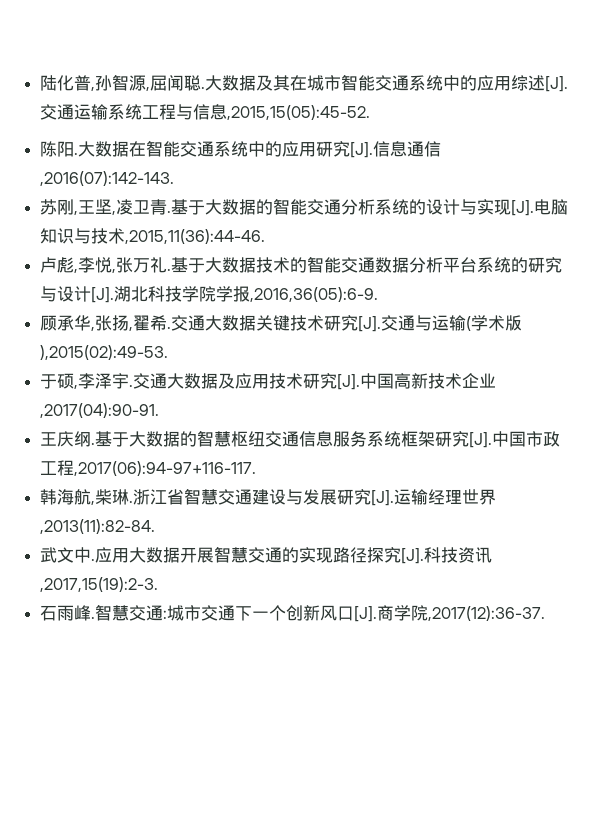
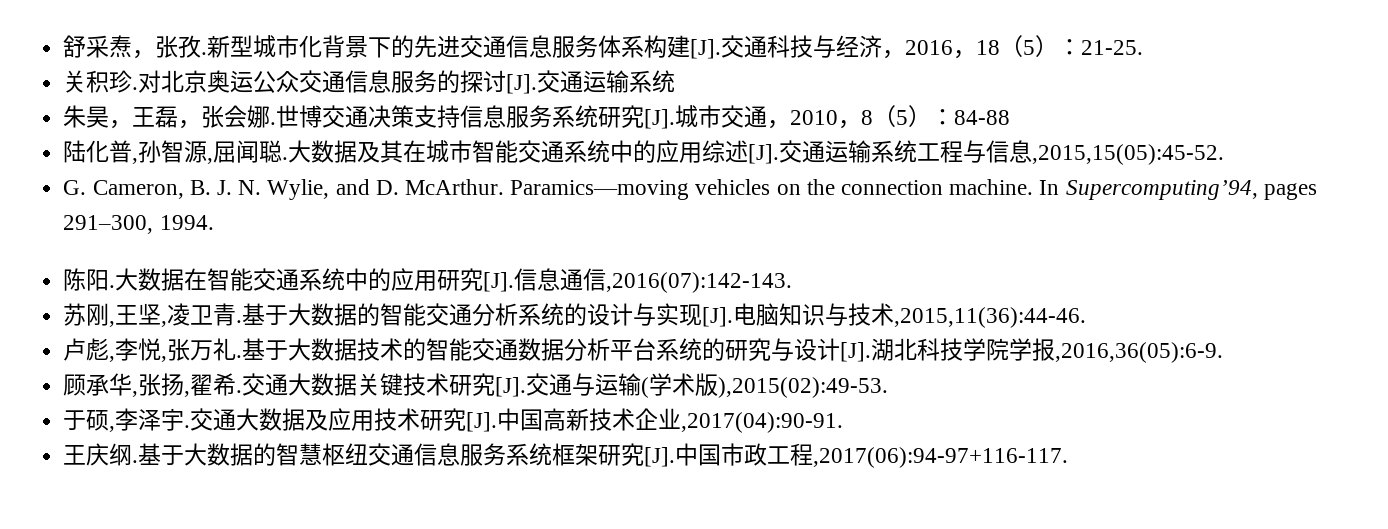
+ 舒采焘，张孜.新型城市化背景下的先进交通信息服务体系构建[J].交通科技与经济，2016，18（5）：21-25.
+ 关积珍.对北京奥运公众交通信息服务的探讨[J].交通运输系统
+ 朱昊，王磊，张会娜.世博交通决策支持信息服务系统研究[J].城市交通，2010，8（5）：84-88
+ G. Cameron, B. J. N. Wylie, and D. McArthur. Paramics—moving vehicles on the connection machine. In Supercomputing’94, pages 291–300, 1994.
- 韩海航,柴琳.浙江省智慧交通建设与发展研究[J].运输经理世界,2013(11):82-84.
- 武文中.应用大数据开展智慧交通的实现路径探究[J].科技资讯,2017,15(19):2-3.
- 石雨峰.智慧交通:城市交通下一个创新风口[J].商学院,2017(12):36-37.

